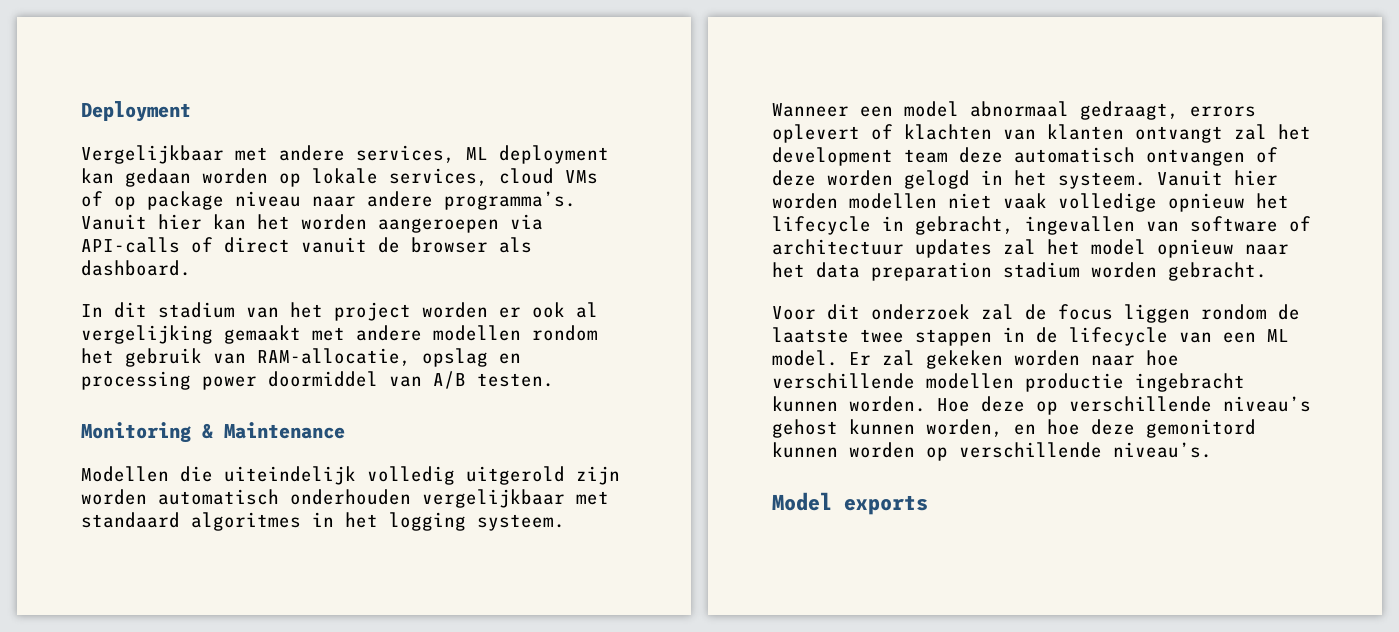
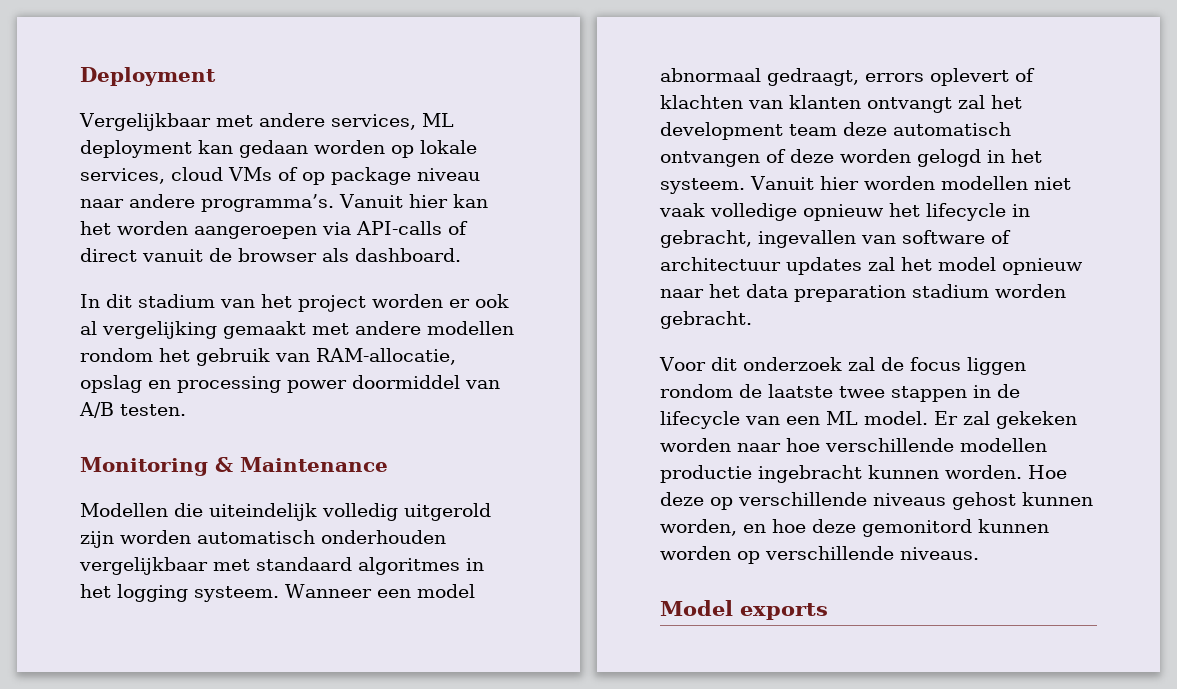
- Hoe deze op verschillende niveau’s gehost kunnen worden, en hoe deze gemonitord kunnen worden op verschillende niveau’s.
+ Hoe deze op verschillende niveaus gehost kunnen worden, en hoe deze gemonitord kunnen worden op verschillende niveaus.

